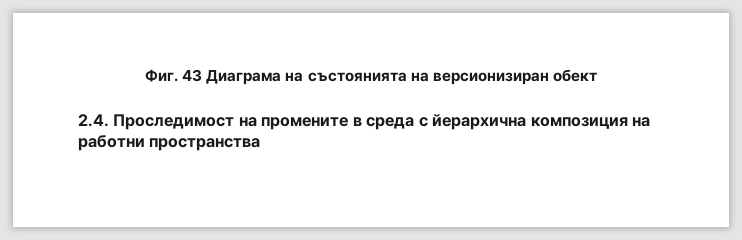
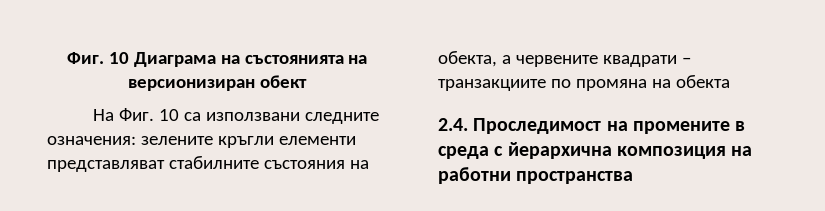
- Фиг. 43 Диаграма на състоянията на версионизиран обект
+ Фиг. 10 Диаграма на състоянията на версионизиран обект
+ На Фиг. 10 са използвани следните означения: зелените кръгли елементи представляват стабилните състояния на обекта, а червените квадрати – транзакциите по промяна на обекта

